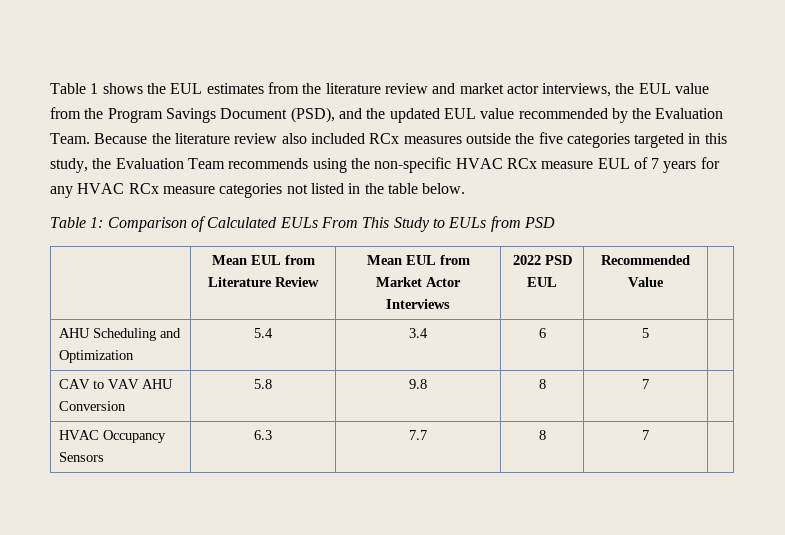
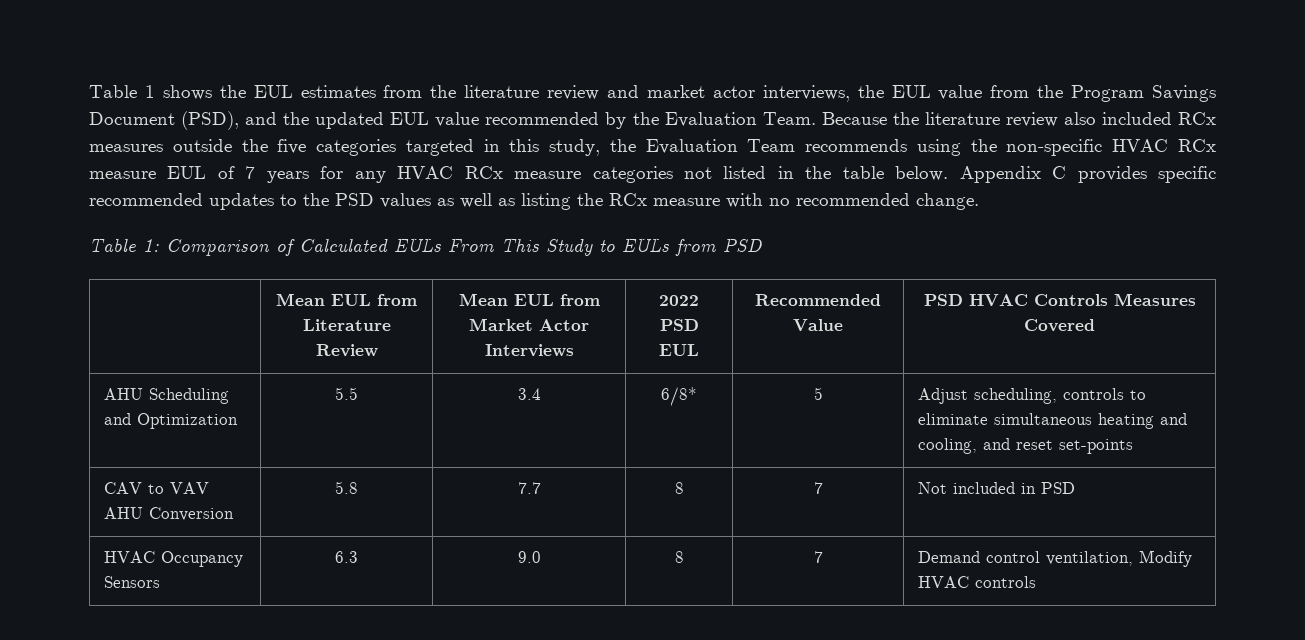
+ Appendix C provides specific recommended updates to the PSD values as well as listing the RCx measure with no recommended change.
- | Mean EUL from Literature Review | Mean EUL from Market Actor Interviews | 2022 PSD EUL | Recommended Value |
+ | Mean EUL from Literature Review | Mean EUL from Market Actor Interviews | 2022 PSD EUL | Recommended Value | PSD HVAC Controls Measures Covered
- AHU Scheduling and Optimization | 5.4 | 3.4 | 6 | 5 |
+ AHU Scheduling and Optimization | 5.5 | 3.4 | 6/8* | 5 | Adjust scheduling, controls to eliminate simultaneous heating and cooling, and reset set-points
- CAV to VAV AHU Conversion | 5.8 | 9.8 | 8 | 7 |
+ CAV to VAV AHU Conversion | 5.8 | 7.7 | 8 | 7 | Not included in PSD
- HVAC Occupancy Sensors | 6.3 | 7.7 | 8 | 7 |
+ HVAC Occupancy Sensors | 6.3 | 9.0 | 8 | 7 | Demand control ventilation, Modify HVAC controls

